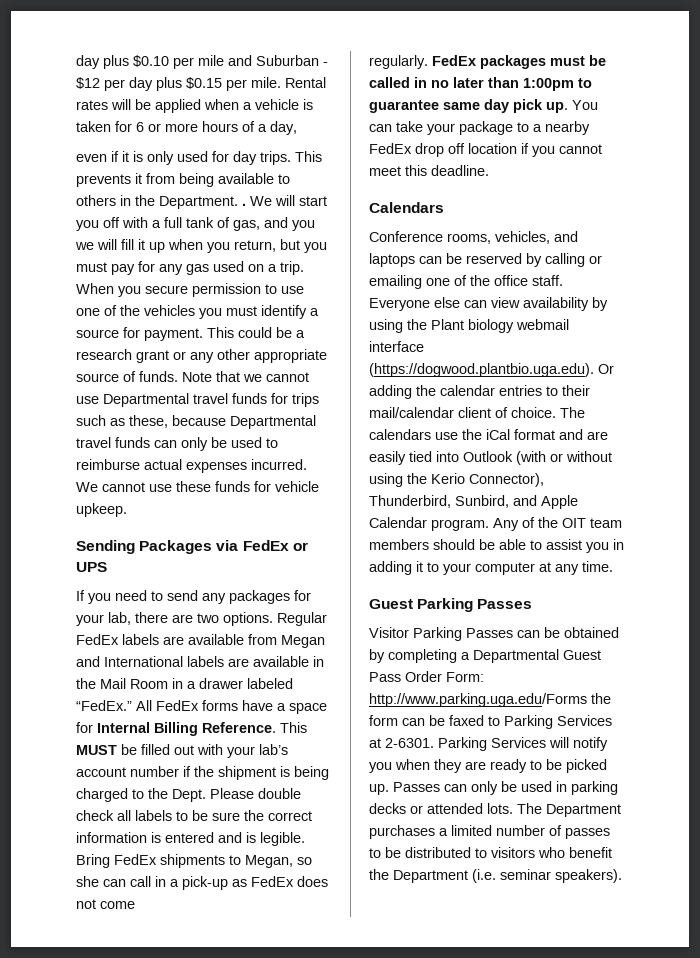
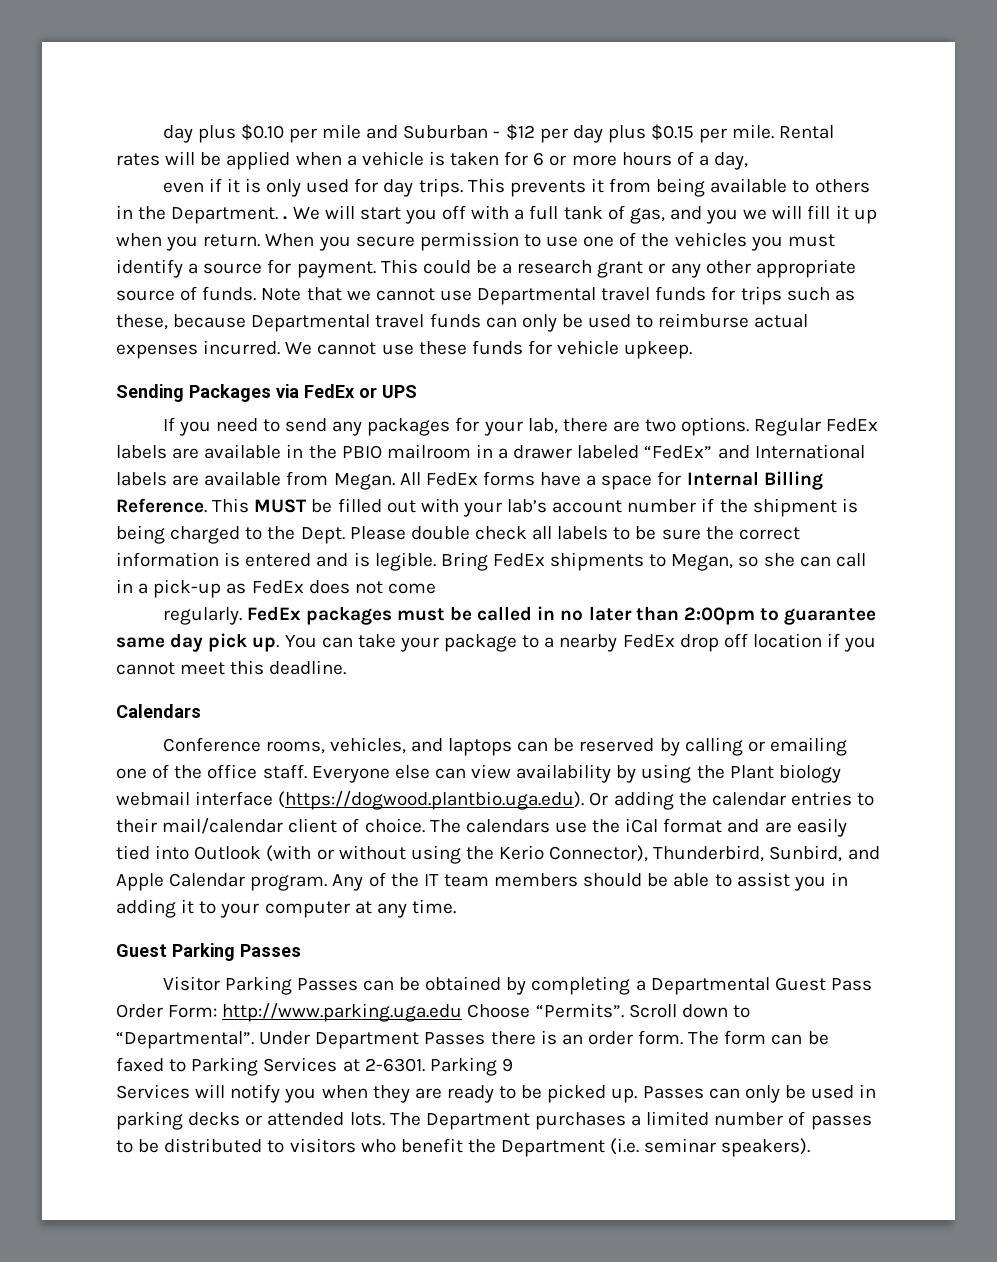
- We will start you off with a full tank of gas, and you we will fill it up when you return, but you must pay for any gas used on a trip.
+ We will start you off with a full tank of gas, and you we will fill it up when you return.
- Regular FedEx labels are available from Megan and International labels are available in the Mail Room in a drawer labeled “FedEx.”
+ Regular FedEx labels are available in the PBIO mailroom in a drawer labeled “FedEx” and International labels are available from Megan.
- FedEx packages must be called in no later than 1:00pm to guarantee same day pick up.
+ FedEx packages must be called in no later than 2:00pm to guarantee same day pick up.
- Any of the OIT team members should be able to assist you in adding it to your computer at any time.
+ Any of the IT team members should be able to assist you in adding it to your computer at any time.
- Visitor Parking Passes can be obtained by completing a Departmental Guest Pass Order Form: http://www.parking.uga.edu/Forms the form can be faxed to Parking Services at 2-6301.
+ Visitor Parking Passes can be obtained by completing a Departmental Guest Pass Order Form: http://www.parking.uga.edu Choose “Permits”. Scroll down to “Departmental”. Under Department Passes there is an order form. The form can be faxed to Parking Services at 2-6301.
- Parking Services will notify you when they are ready to be picked up.
+ Parking 9
+ Services will notify you when they are ready to be picked up.

